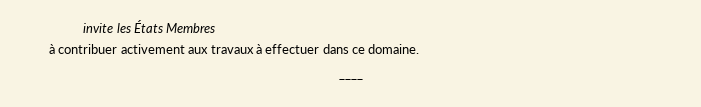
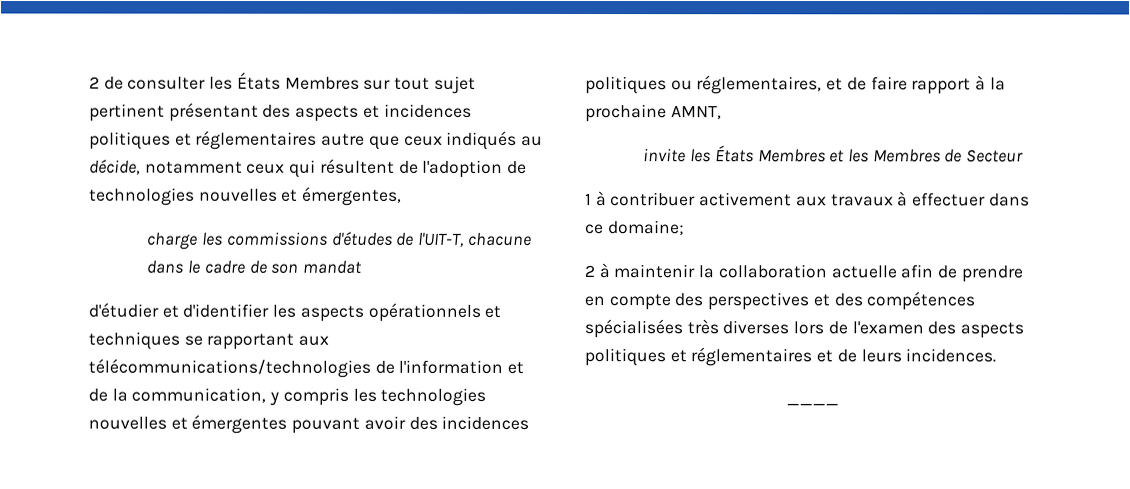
- invite les États Membres
- à contribuer activement aux travaux à effectuer dans ce domaine.
+ 2 de consulter les États Membres sur tout sujet pertinent présentant des aspects et incidences politiques et réglementaires autre que ceux indiqués au décide, notamment ceux qui résultent de l'adoption de technologies nouvelles et émergentes,
+ charge les commissions d'études de l'UIT-T, chacune dans le cadre de son mandat
+ d'étudier et d'identifier les aspects opérationnels et techniques se rapportant aux télécommunications/technologies de l'information et de la communication, y compris les technologies nouvelles et émergentes pouvant avoir des incidences politiques ou réglementaires, et de faire rapport à la prochaine AMNT,
+ invite les États Membres et les Membres de Secteur
+ 1 à contribuer activement aux travaux à effectuer dans ce domaine;
+ 2 à maintenir la collaboration actuelle afin de prendre en compte des perspectives et des compétences spécialisées très diverses lors de l'examen des aspects politiques et réglementaires et de leurs incidences.

